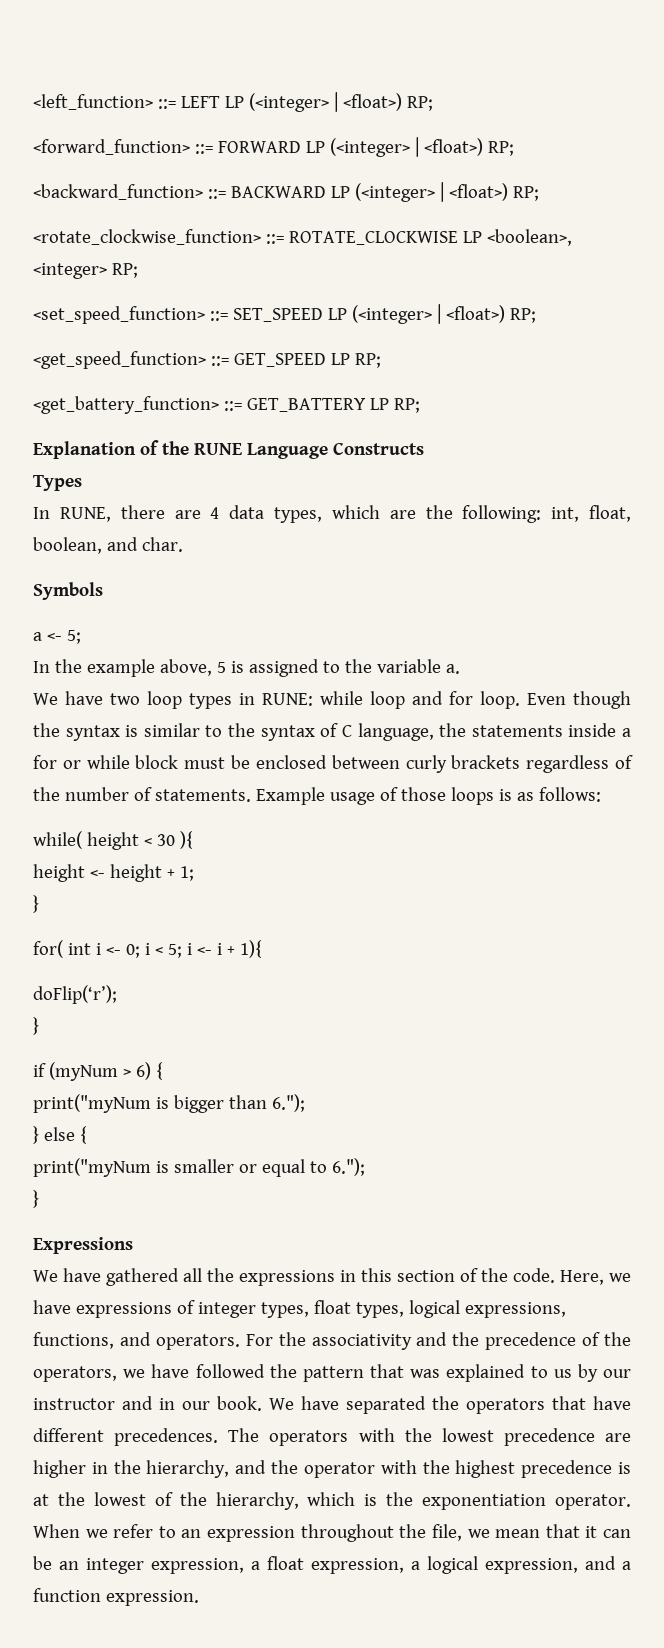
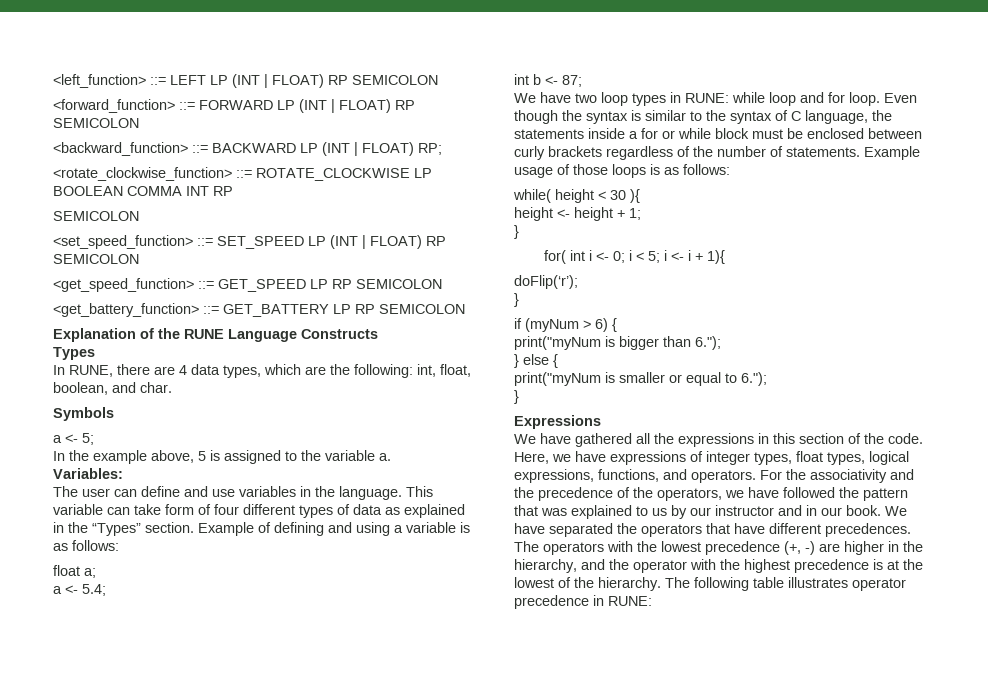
- <left_function> ::= LEFT LP (<integer> | <float>) RP;
+ <left_function> ::= LEFT LP (INT | FLOAT) RP SEMICOLON
- <forward_function> ::= FORWARD LP (<integer> | <float>) RP;
+ <forward_function> ::= FORWARD LP (INT | FLOAT) RP SEMICOLON
- <backward_function> ::= BACKWARD LP (<integer> | <float>) RP;
+ <backward_function> ::= BACKWARD LP (INT | FLOAT) RP;
- <rotate_clockwise_function> ::= ROTATE_CLOCKWISE LP <boolean>, <integer> RP;
+ <rotate_clockwise_function> ::= ROTATE_CLOCKWISE LP BOOLEAN COMMA INT RP
+ SEMICOLON
- <set_speed_function> ::= SET_SPEED LP (<integer> | <float>) RP;
+ <set_speed_function> ::= SET_SPEED LP (INT | FLOAT) RP SEMICOLON
- <get_speed_function> ::= GET_SPEED LP RP;
+ <get_speed_function> ::= GET_SPEED LP RP SEMICOLON
- <get_battery_function> ::= GET_BATTERY LP RP;
+ <get_battery_function> ::= GET_BATTERY LP RP SEMICOLON
+ Variables:
+ The user can define and use variables in the language. This variable can take form of four different types of data as explained in the “Types” section. Example of defining and using a variable is as follows:
+ float a;
+ a <- 5.4;
+ int b <- 87;
- The operators with the lowest precedence are higher in the hierarchy, and the operator with the highest precedence is at the lowest of the hierarchy, which is the exponentiation operator. When we refer to an expression throughout the file, we mean that it can be an integer expression, a float expression, a logical expression, and a function expression.
+ The operators with the lowest precedence (+, -) are higher in the hierarchy, and the operator with the highest precedence is at the lowest of the hierarchy. The following table illustrates operator precedence in RUNE:

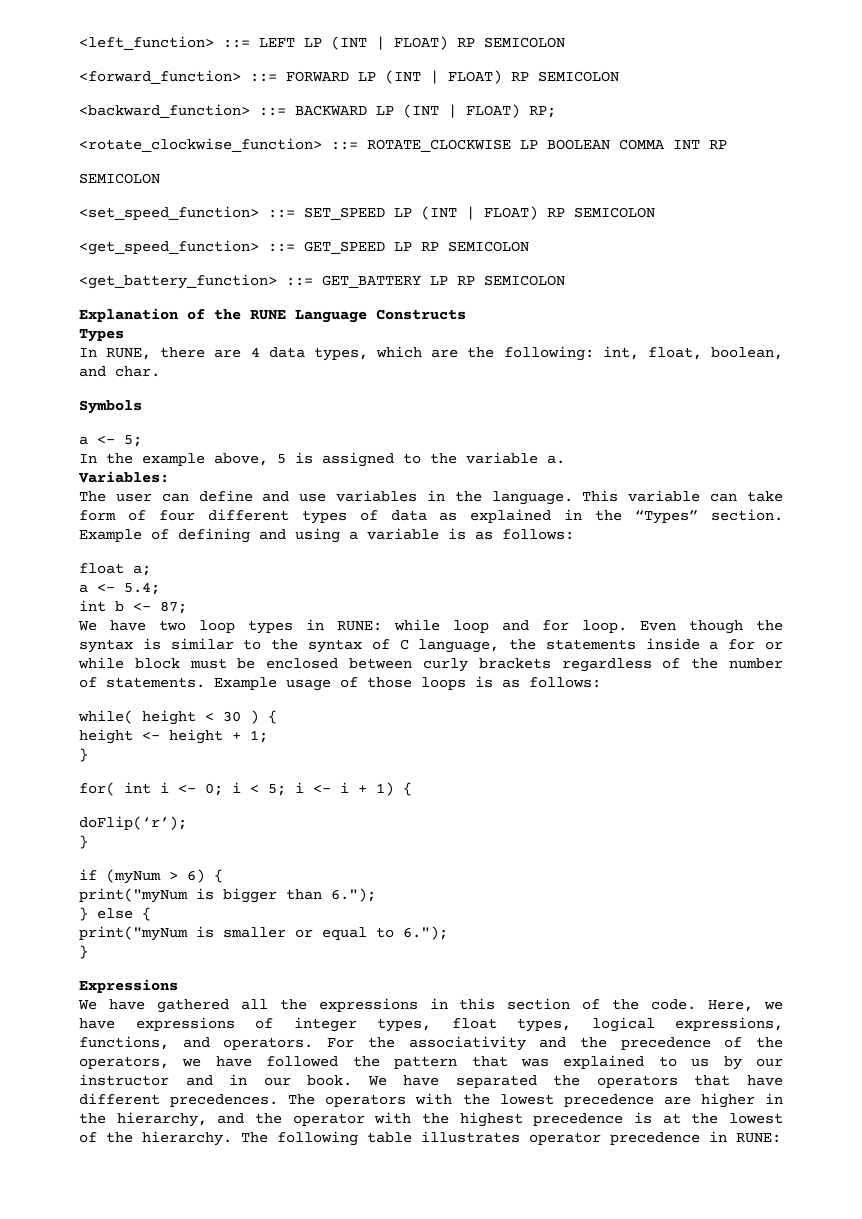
- while( height < 30 ){
+ while( height < 30 ) {
- for( int i <- 0; i < 5; i <- i + 1){
+ for( int i <- 0; i < 5; i <- i + 1) {
- The operators with the lowest precedence (+, -) are higher in the hierarchy, and the operator with the highest precedence is at the lowest of the hierarchy.
+ The operators with the lowest precedence are higher in the hierarchy, and the operator with the highest precedence is at the lowest of the hierarchy.

